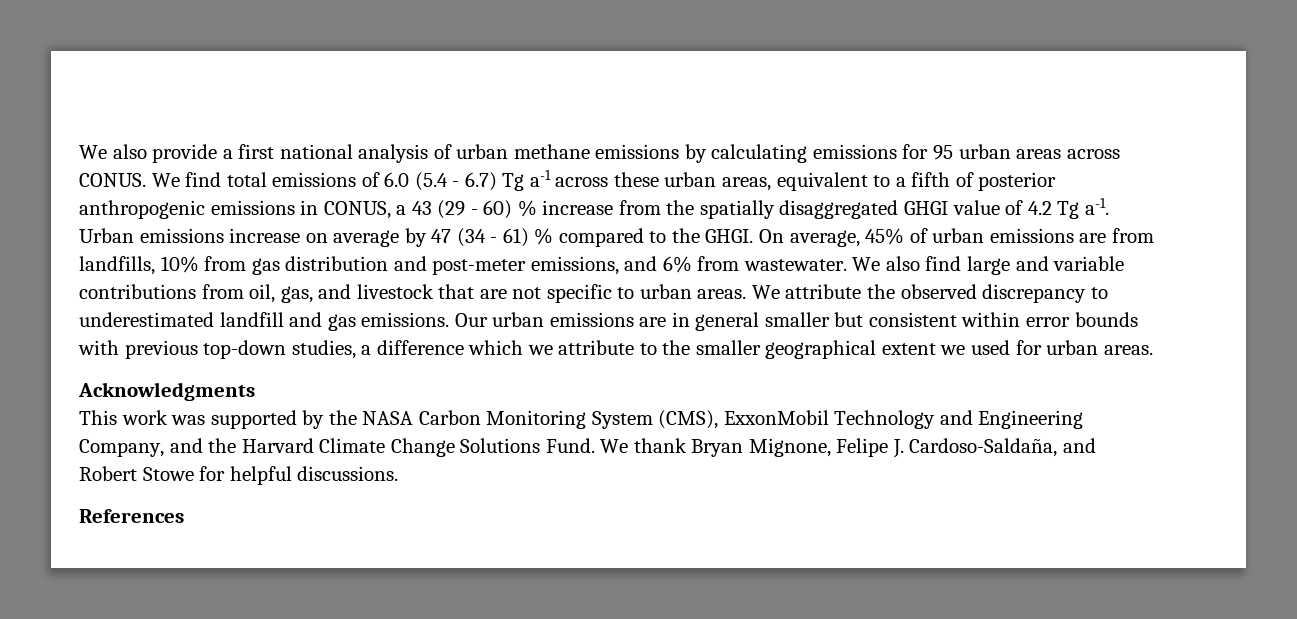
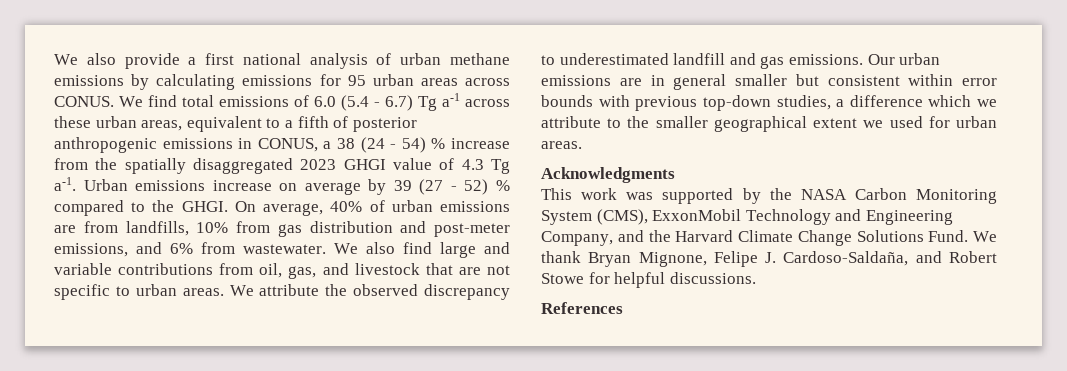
- We find total emissions of 6.0 (5.4 - 6.7) Tg a-1 across these urban areas, equivalent to a fifth of posterior anthropogenic emissions in CONUS, a 43 (29 - 60) % increase from the spatially disaggregated GHGI value of 4.2 Tg a-1.
+ We find total emissions of 6.0 (5.4 - 6.7) Tg a-1 across these urban areas, equivalent to a fifth of posterior anthropogenic emissions in CONUS, a 38 (24 - 54) % increase from the spatially disaggregated 2023 GHGI value of 4.3 Tg a-1.
- Urban emissions increase on average by 47 (34 - 61) % compared to the GHGI.
+ Urban emissions increase on average by 39 (27 - 52) % compared to the GHGI.
- On average, 45% of urban emissions are from landfills, 10% from gas distribution and post-meter emissions, and 6% from wastewater.
+ On average, 40% of urban emissions are from landfills, 10% from gas distribution and post-meter emissions, and 6% from wastewater.

